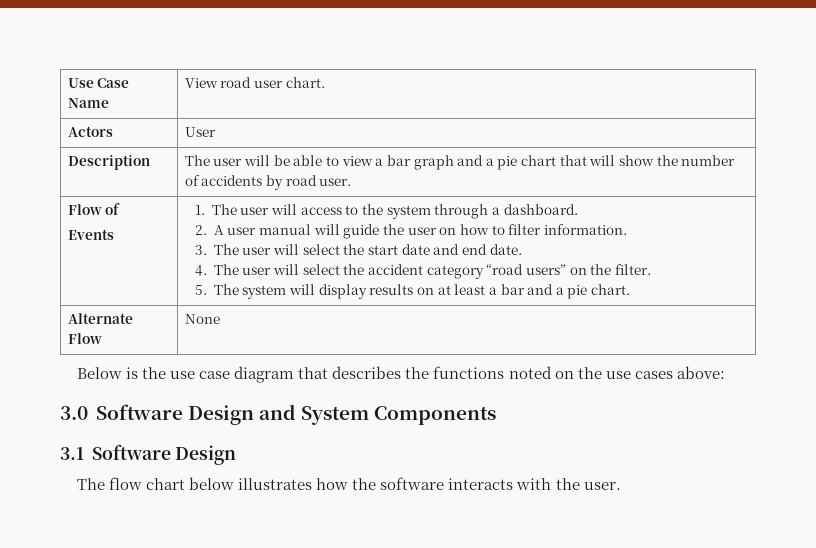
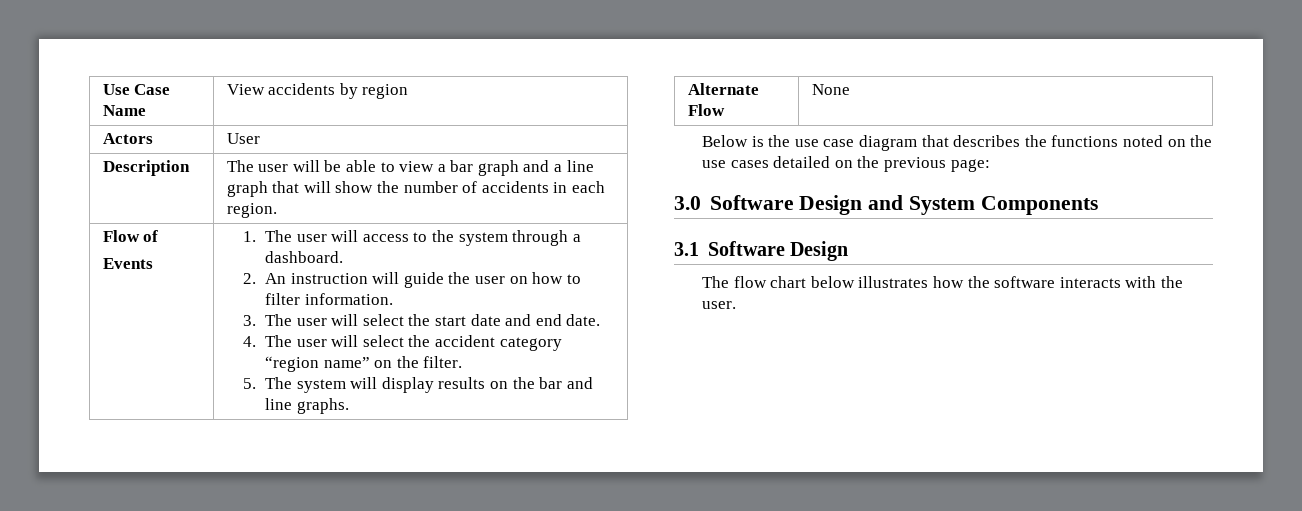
- Use Case Name | View road user chart.
+ Use Case Name | View accidents by region
- Description | The user will be able to view a bar graph and a pie chart that will show the number of accidents by road user.
+ Description | The user will be able to view a bar graph and a line graph that will show the number of accidents in each region.
- 2. A user manual will guide the user on how to filter information.
+ 2. An instruction will guide the user on how to filter information.
- 4. The user will select the accident category “road users” on the filter.
+ 4. The user will select the accident category “region name” on the filter.
- 5. The system will display results on at least a bar and a pie chart.
+ 5. The system will display results on the bar and line graphs.
- Below is the use case diagram that describes the functions noted on the use cases above:
+ Below is the use case diagram that describes the functions noted on the use cases detailed on the previous page:

